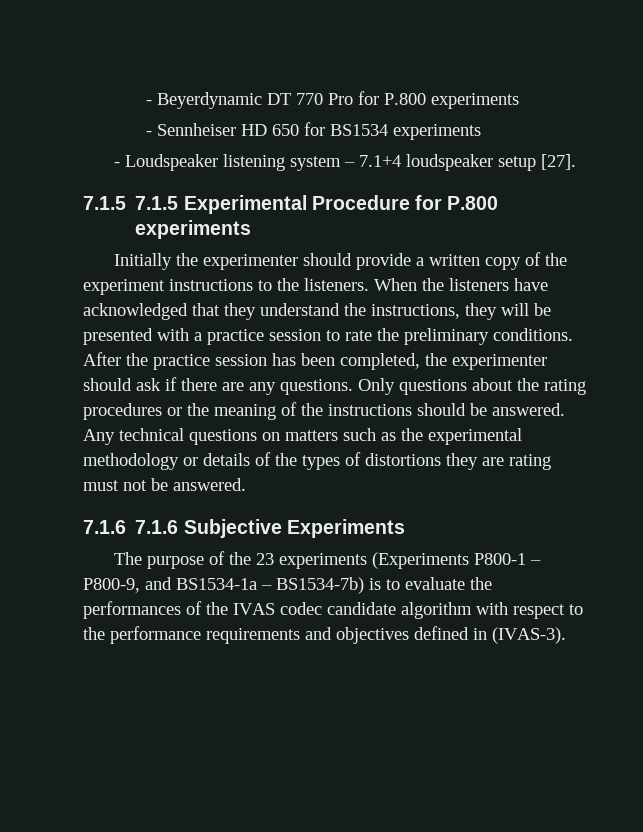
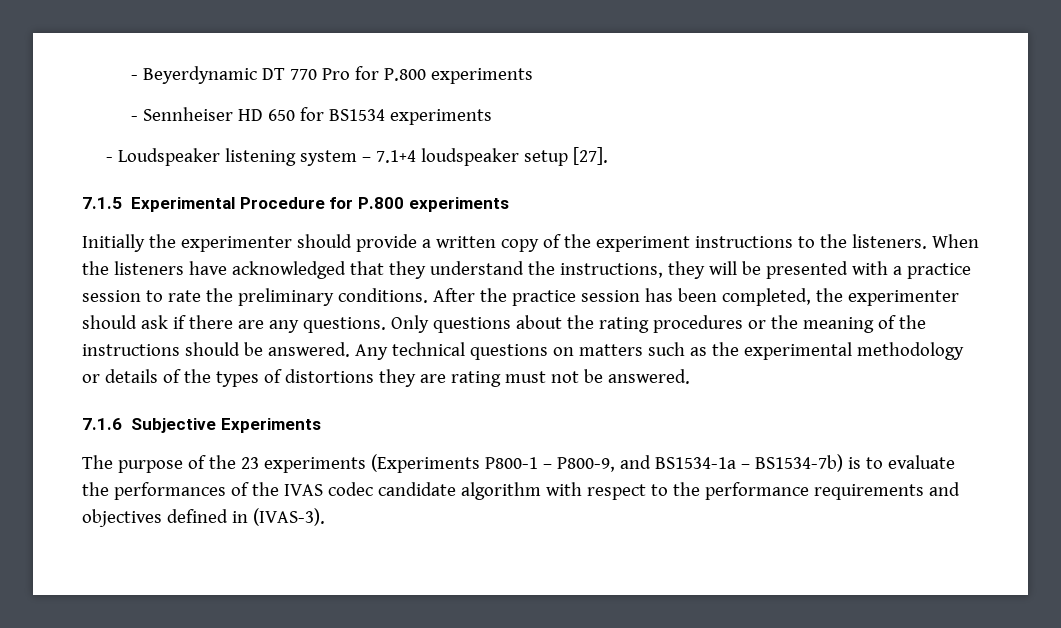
- 7.1.5 7.1.5 Experimental Procedure for P.800 experiments
+ 7.1.5 Experimental Procedure for P.800 experiments
- 7.1.6 7.1.6 Subjective Experiments
+ 7.1.6 Subjective Experiments

